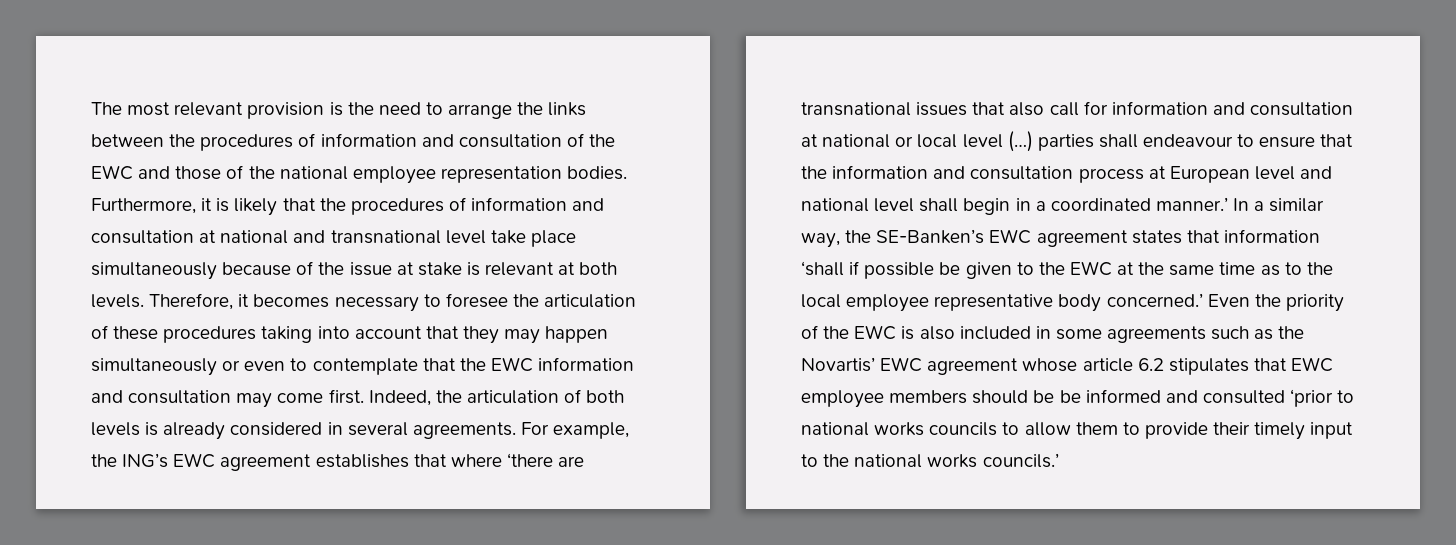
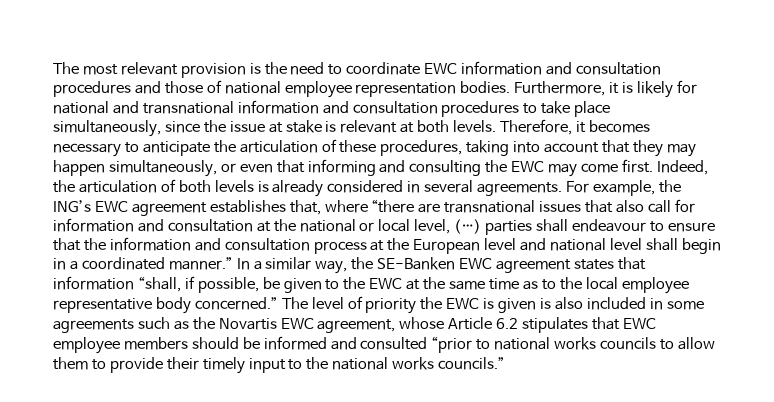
- The most relevant provision is the need to arrange the links between the procedures of information and consultation of the EWC and those of the national employee representation bodies.
+ The most relevant provision is the need to coordinate EWC information and consultation procedures and those of national employee representation bodies.
- Furthermore, it is likely that the procedures of information and consultation at national and transnational level take place simultaneously because of the issue at stake is relevant at both levels.
+ Furthermore, it is likely for national and transnational information and consultation procedures to take place simultaneously, since the issue at stake is relevant at both levels.
- Therefore, it becomes necessary to foresee the articulation of these procedures taking into account that they may happen simultaneously or even to contemplate that the EWC information and consultation may come first.
+ Therefore, it becomes necessary to anticipate the articulation of these procedures, taking into account that they may happen simultaneously, or even that informing and consulting the EWC may come first.
- For example, the ING’s EWC agreement establishes that where ‘there are transnational issues that also call for information and consultation at national or local level (…) parties shall endeavour to ensure that the information and consultation process at European level and national level shall begin in a coordinated manner.’
+ For example, the ING’s EWC agreement establishes that, where “there are transnational issues that also call for information and consultation at the national or local level, (…) parties shall endeavour to ensure that the information and consultation process at the European level and national level shall begin in a coordinated manner.”
- In a similar way, the SE-Banken’s EWC agreement states that information ‘shall if possible be given to the EWC at the same time as to the local employee representative body concerned.’ Even the priority of the EWC is also included in some agreements such as the Novartis’ EWC agreement whose article 6.2 stipulates that EWC employee members should be be informed and consulted ‘prior to national works councils to allow them to provide their timely input to the national works councils.’
+ In a similar way, the SE-Banken EWC agreement states that information “shall, if possible, be given to the EWC at the same time as to the local employee representative body concerned.” The level of priority the EWC is given is also included in some agreements such as the Novartis EWC agreement, whose Article 6.2 stipulates that EWC employee members should be informed and consulted “prior to national works councils to allow them to provide their timely input to the national works councils.”

